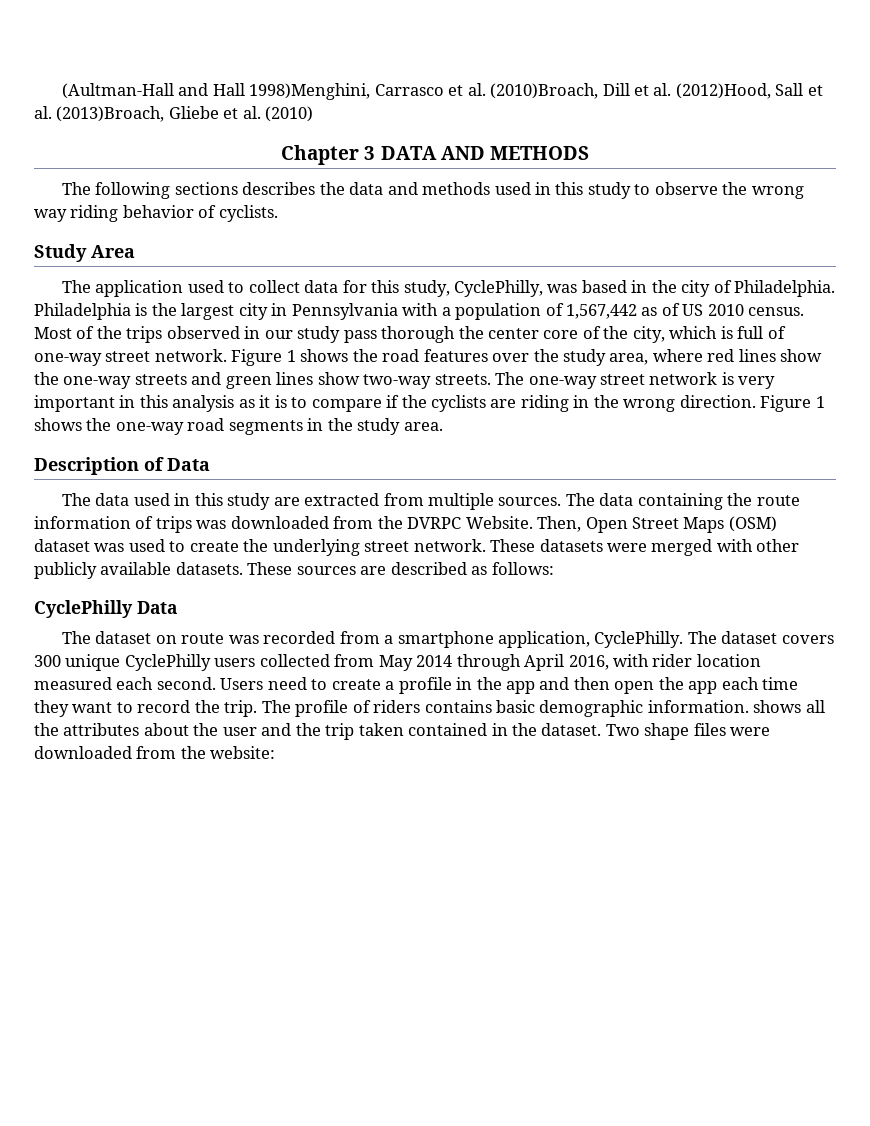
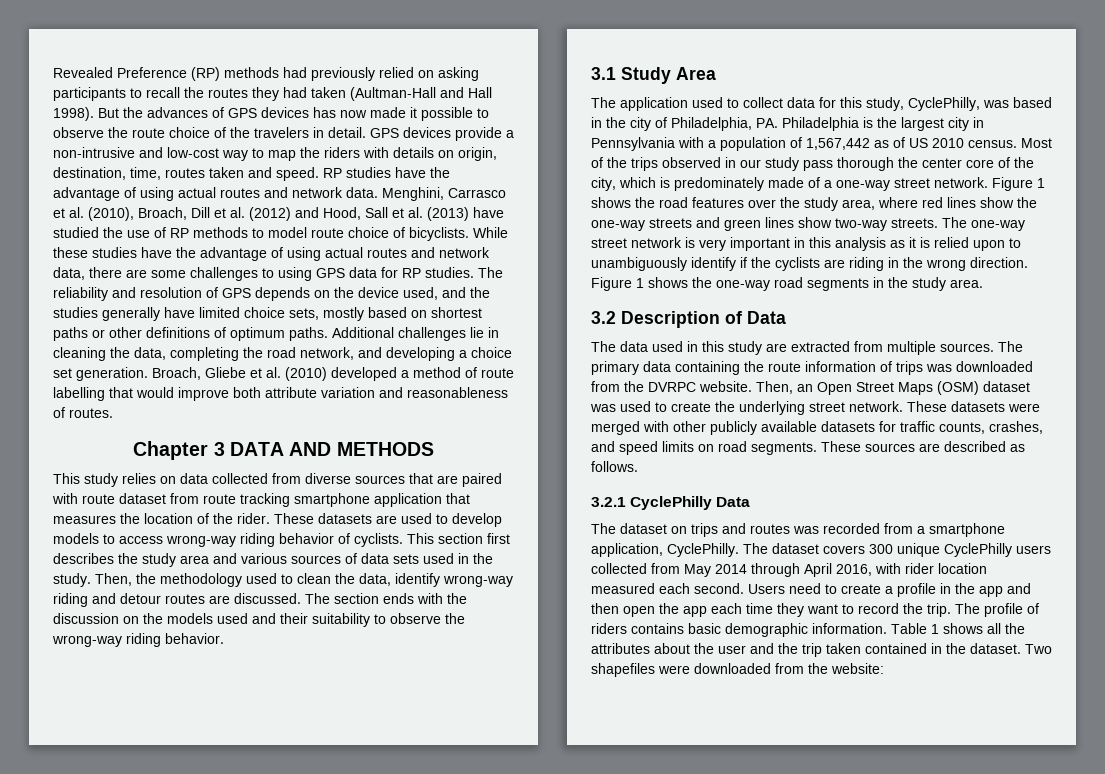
- (Aultman-Hall and Hall 1998)Menghini, Carrasco et al. (2010)Broach, Dill et al. (2012)Hood, Sall et al. (2013)Broach, Gliebe et al. (2010)
+ Revealed Preference (RP) methods had previously relied on asking participants to recall the routes they had taken (Aultman-Hall and Hall 1998). But the advances of GPS devices has now made it possible to observe the route choice of the travelers in detail. GPS devices provide a non-intrusive and low-cost way to map the riders with details on origin, destination, time, routes taken and speed. RP studies have the advantage of using actual routes and network data. Menghini, Carrasco et al. (2010), Broach, Dill et al. (2012) and Hood, Sall et al. (2013) have studied the use of RP methods to model route choice of bicyclists. While these studies have the advantage of using actual routes and network data, there are some challenges to using GPS data for RP studies. The reliability and resolution of GPS depends on the device used, and the studies generally have limited choice sets, mostly based on shortest paths or other definitions of optimum paths. Additional challenges lie in cleaning the data, completing the road network, and developing a choice set generation. Broach, Gliebe et al. (2010) developed a method of route labelling that would improve both attribute variation and reasonableness of routes.
- The following sections describes the data and methods used in this study to observe the wrong way riding behavior of cyclists.
- Study Area
+ This study relies on data collected from diverse sources that are paired with route dataset from route tracking smartphone application that measures the location of the rider. These datasets are used to develop models to access wrong-way riding behavior of cyclists. This section first describes the study area and various sources of data sets used in the study. Then, the methodology used to clean the data, identify wrong-way riding and detour routes are discussed. The section ends with the discussion on the models used and their suitability to observe the wrong-way riding behavior.
+ 3.1 Study Area
- The application used to collect data for this study, CyclePhilly, was based in the city of Philadelphia. Philadelphia is the largest city in Pennsylvania with a population of 1,567,442 as of US 2010 census.
+ The application used to collect data for this study, CyclePhilly, was based in the city of Philadelphia, PA. Philadelphia is the largest city in Pennsylvania with a population of 1,567,442 as of US 2010 census.
- Most of the trips observed in our study pass thorough the center core of the city, which is full of one-way street network.
+ Most of the trips observed in our study pass thorough the center core of the city, which is predominately made of a one-way street network.
- The one-way street network is very important in this analysis as it is to compare if the cyclists are riding in the wrong direction.
+ The one-way street network is very important in this analysis as it is relied upon to unambiguously identify if the cyclists are riding in the wrong direction.
- Description of Data
+ 3.2 Description of Data
- The data containing the route information of trips was downloaded from the DVRPC Website. Then, Open Street Maps (OSM) dataset was used to create the underlying street network.
+ The primary data containing the route information of trips was downloaded from the DVRPC website. Then, an Open Street Maps (OSM) dataset was used to create the underlying street network.
- These datasets were merged with other publicly available datasets.
+ These datasets were merged with other publicly available datasets for traffic counts, crashes, and speed limits on road segments.
- These sources are described as follows:
- CyclePhilly Data
+ These sources are described as follows.
+ 3.2.1 CyclePhilly Data
- The dataset on route was recorded from a smartphone application, CyclePhilly.
+ The dataset on trips and routes was recorded from a smartphone application, CyclePhilly.
- The profile of riders contains basic demographic information. shows all the attributes about the user and the trip taken contained in the dataset.
+ The profile of riders contains basic demographic information. Table 1 shows all the attributes about the user and the trip taken contained in the dataset.
- Two shape files were downloaded from the website:
+ Two shapefiles were downloaded from the website:

